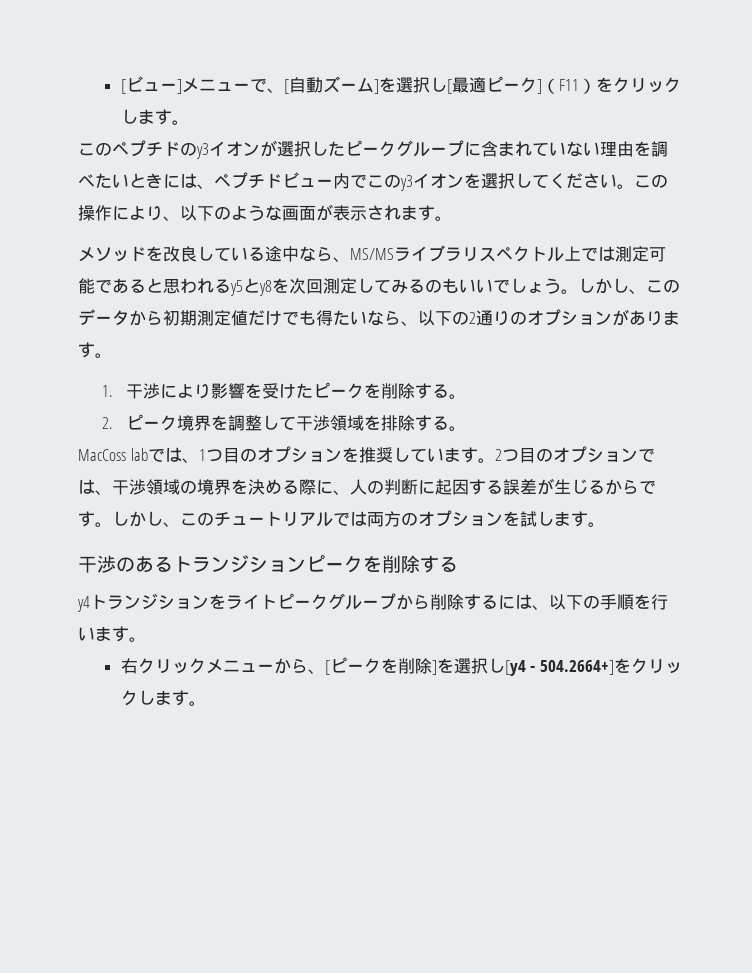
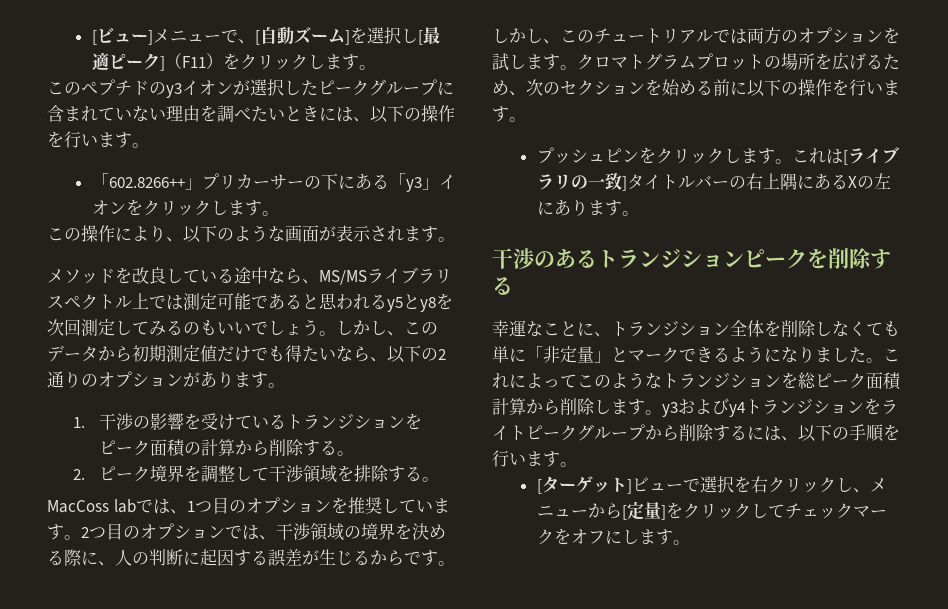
- このペプチドのy3イオンが選択したピークグループに含まれていない理由を調べたいときには、ペプチドビュー内でこのy3イオンを選択してください。この操作により、以下のような画面が表示されます。
+ このペプチドのy3イオンが選択したピークグループに含まれていない理由を調べたいときには、以下の操作を行います。
+ 「602.8266++」プリカーサーの下にある「y3」イオンをクリックします。
+ この操作により、以下のような画面が表示されます。
- 1.干渉により影響を受けたピークを削除する。
+ 1.干渉の影響を受けているトランジションをピーク面積の計算から削除する。
+ クロマトグラムプロットの場所を広げるため、次のセクションを始める前に以下の操作を行います。
+ プッシュピンをクリックします。これは[ライブラリの一致]タイトルバーの右上隅にあるXの左にあります。
- y4トランジションをライトピークグループから削除するには、以下の手順を行います。
+ 幸運なことに、トランジション全体を削除しなくても単に「非定量」とマークできるようになりました。これによってこのようなトランジションを総ピーク面積計算から削除します。y3およびy4トランジションをライトピークグループから削除するには、以下の手順を行います。
- 右クリックメニューから、[ピークを削除]を選択し[y4 - 504.2664+]をクリックします。
+ [ターゲット]ビューで選択を右クリックし、メニューから[定量]をクリックしてチェックマークをオフにします。

